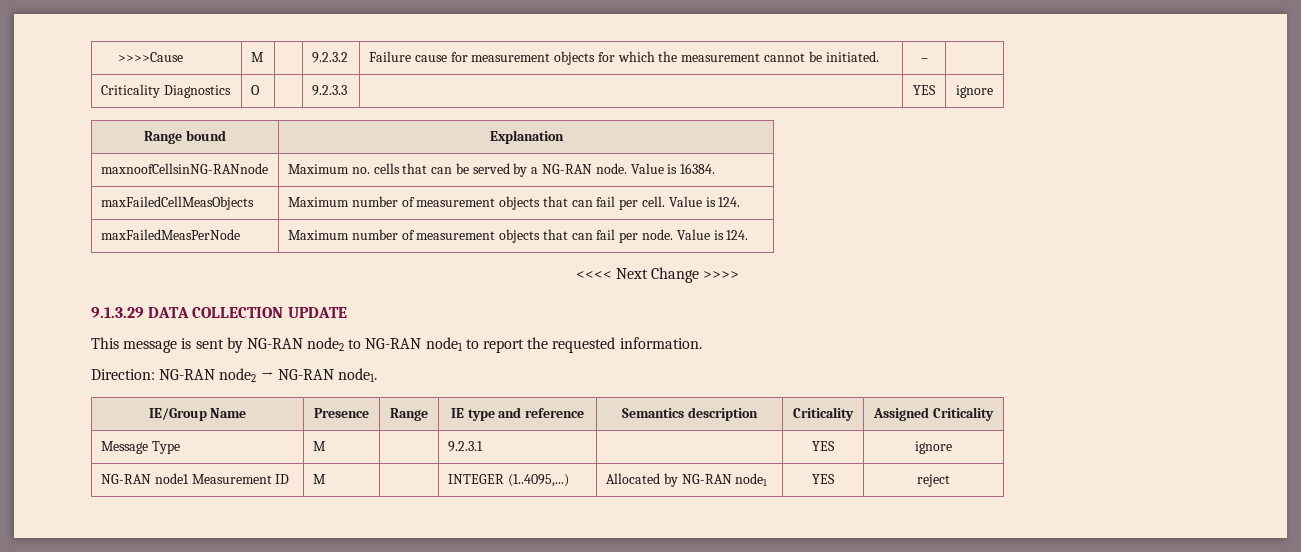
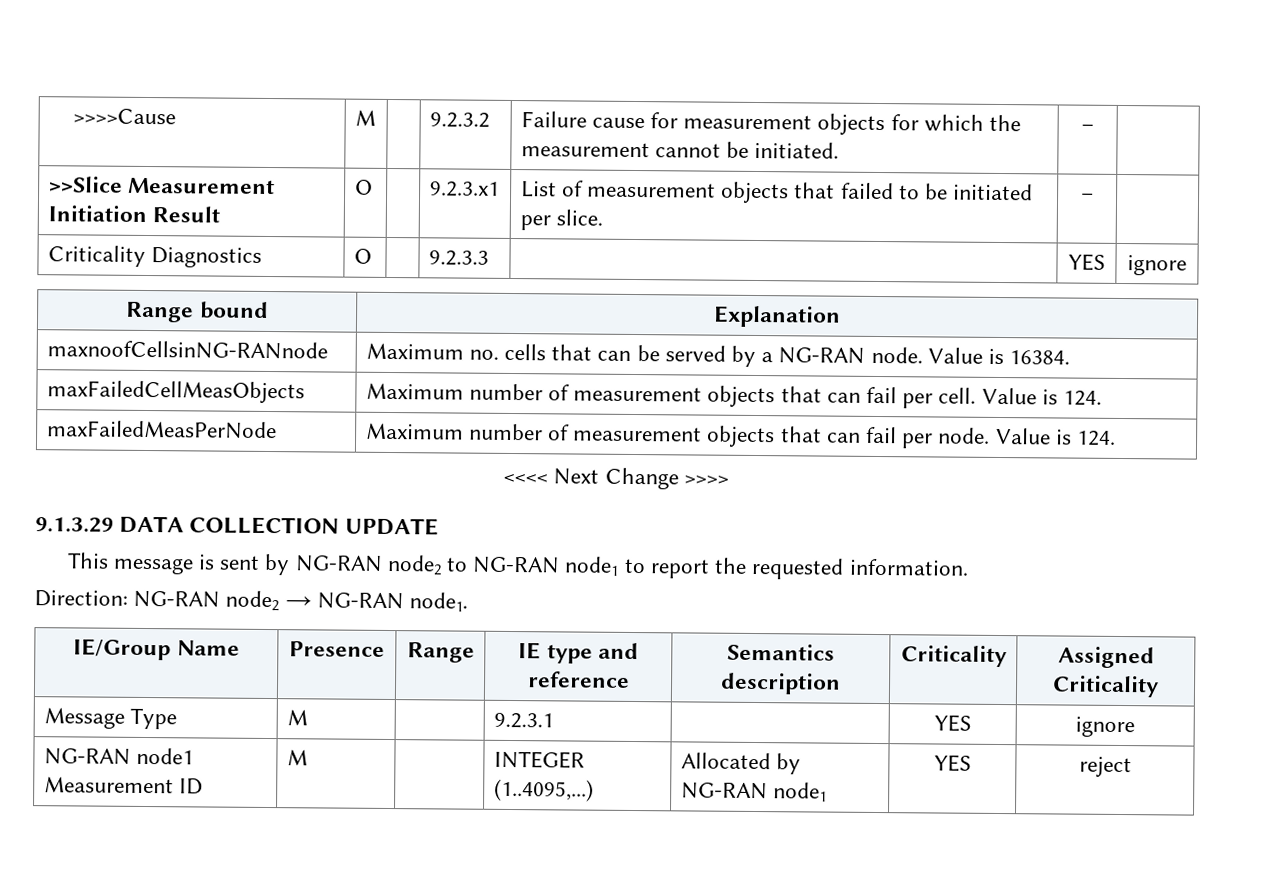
+ >>Slice Measurement Initiation Result | O | | 9.2.3.x1 | List of measurement objects that failed to be initiated per slice. | – |

